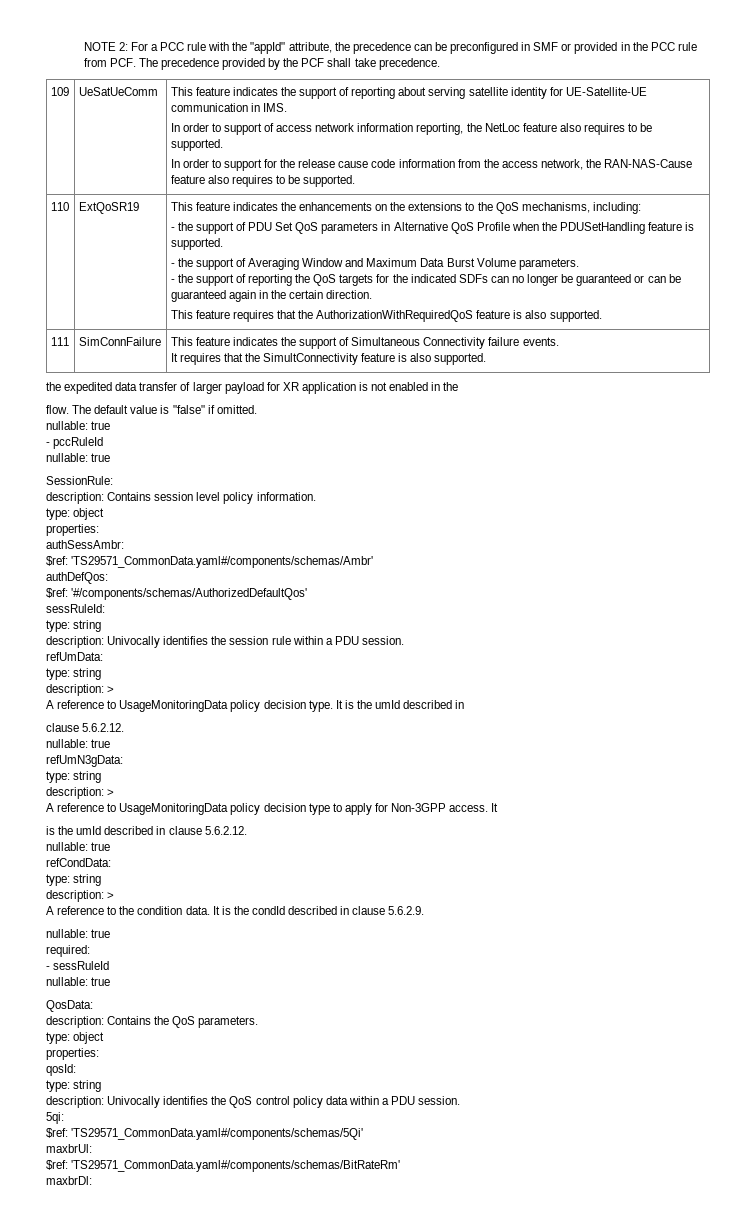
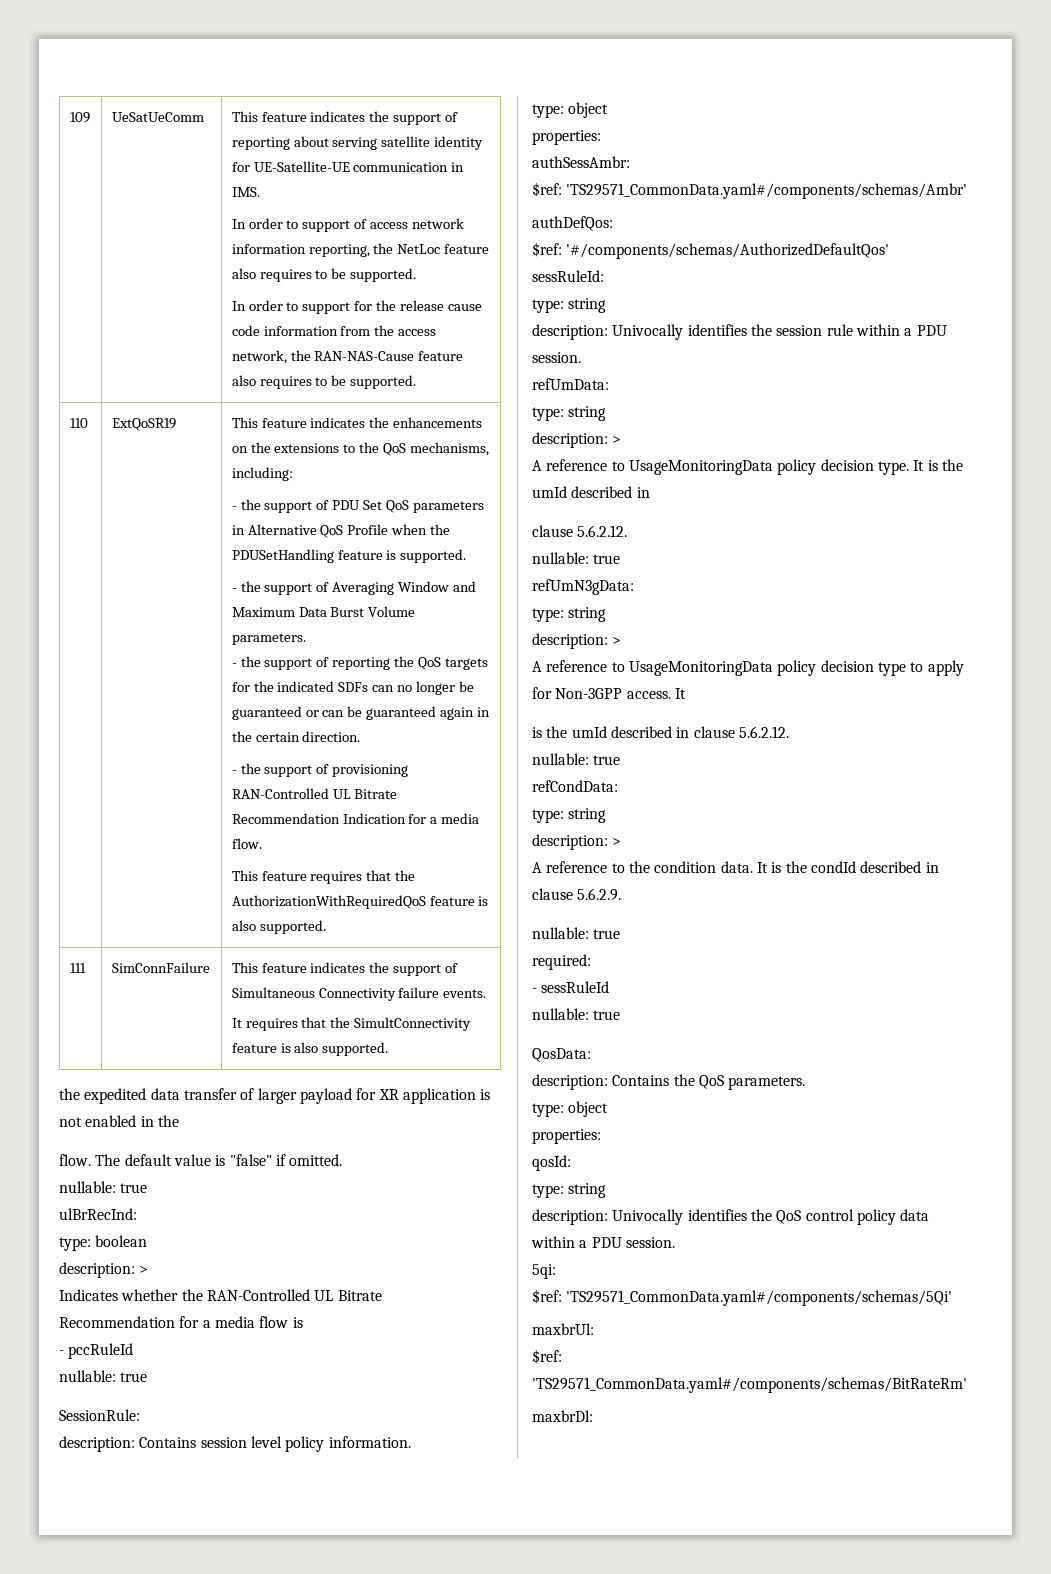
- NOTE 2: For a PCC rule with the "appId" attribute, the precedence can be preconfigured in SMF or provided in the PCC rule from PCF. The precedence provided by the PCF shall take precedence.
+ - the support of provisioning RAN-Controlled UL Bitrate Recommendation Indication for a media flow.
+ ulBrRecInd:
+ type: boolean
+ description: >
+ Indicates whether the RAN-Controlled UL Bitrate Recommendation for a media flow is

